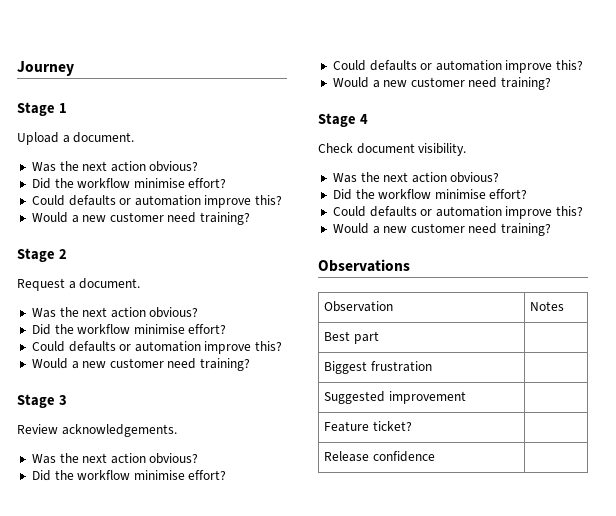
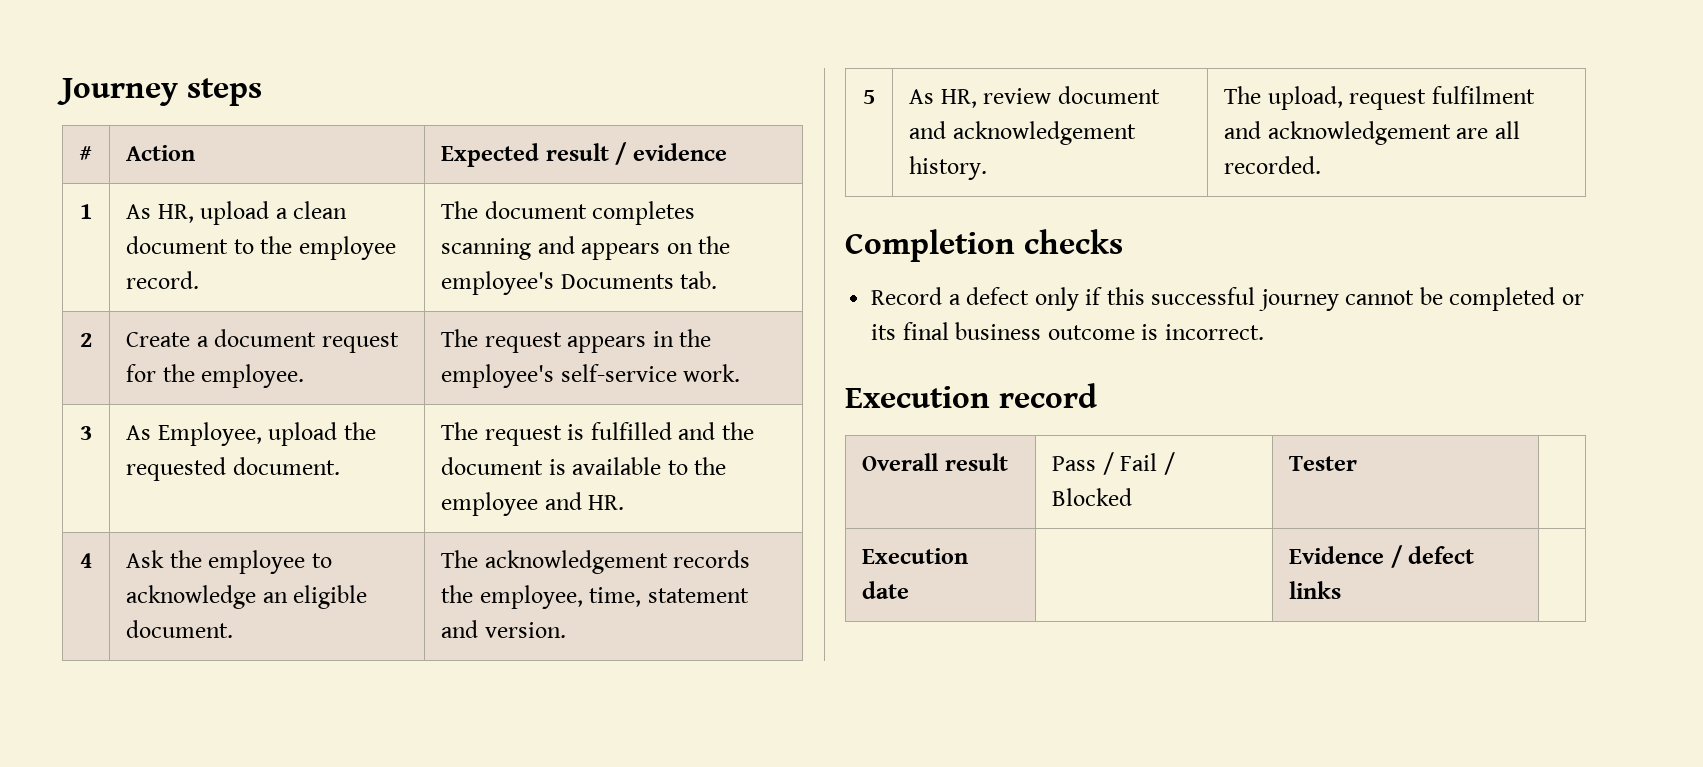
- Journey
- Stage 1
- Upload a document.
- Was the next action obvious?
- Did the workflow minimise effort?
- Could defaults or automation improve this?
- Would a new customer need training?
- Stage 2
- Request a document.
- Was the next action obvious?
- Did the workflow minimise effort?
- Could defaults or automation improve this?
- Would a new customer need training?
- Stage 3
- Review acknowledgements.
- Was the next action obvious?
- Did the workflow minimise effort?
- Could defaults or automation improve this?
- Would a new customer need training?
- Stage 4
- Check document visibility.
- Was the next action obvious?
- Did the workflow minimise effort?
- Could defaults or automation improve this?
- Would a new customer need training?
- Observations
- Observation | Notes
- Best part |
- Biggest frustration |
- Suggested improvement |
- Feature ticket? |
- Release confidence |
+ Journey steps
+ # | Action | Expected result / evidence
+ 1 | As HR, upload a clean document to the employee record. | The document completes scanning and appears on the employee's Documents tab.
+ 2 | Create a document request for the employee. | The request appears in the employee's self-service work.
+ 3 | As Employee, upload the requested document. | The request is fulfilled and the document is available to the employee and HR.
+ 4 | Ask the employee to acknowledge an eligible document. | The acknowledgement records the employee, time, statement and version.
+ 5 | As HR, review document and acknowledgement history. | The upload, request fulfilment and acknowledgement are all recorded.
+ Completion checks
+ Record a defect only if this successful journey cannot be completed or its final business outcome is incorrect.
+ Execution record
+ Overall result | Pass / Fail / Blocked | Tester |
+ Execution date | | Evidence / defect links |

